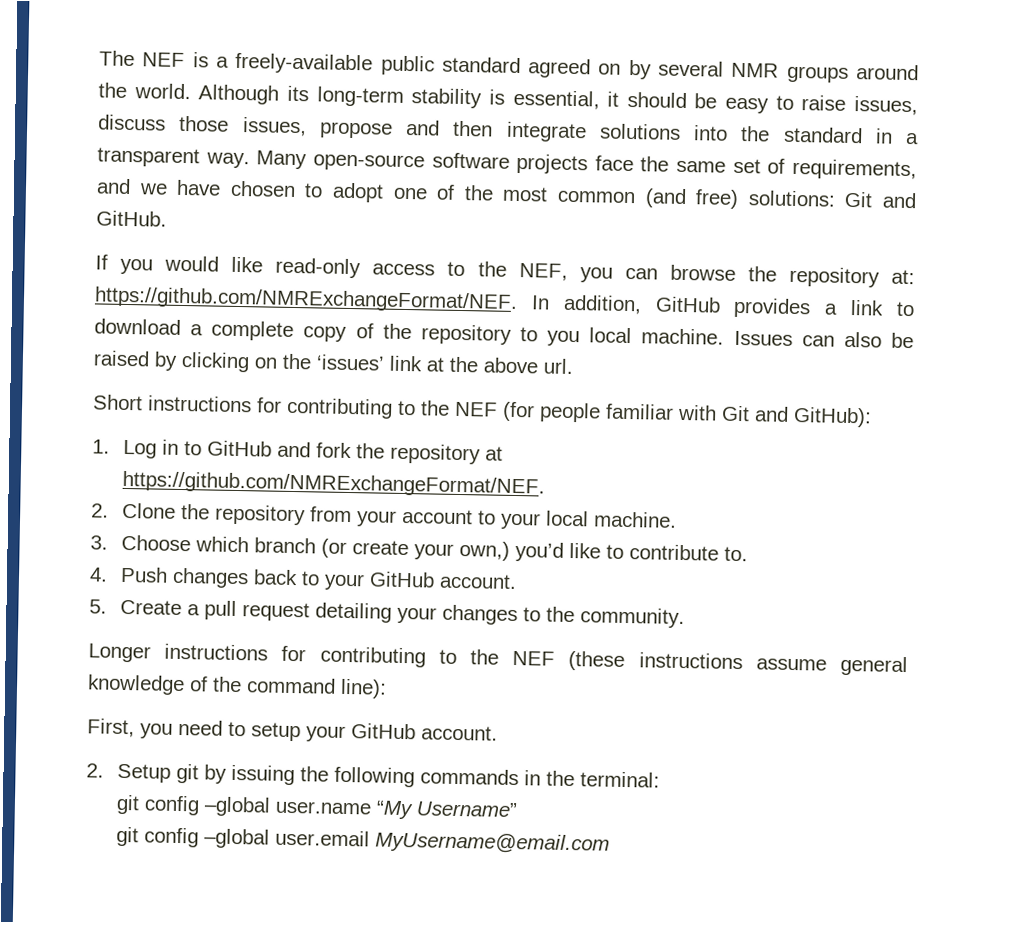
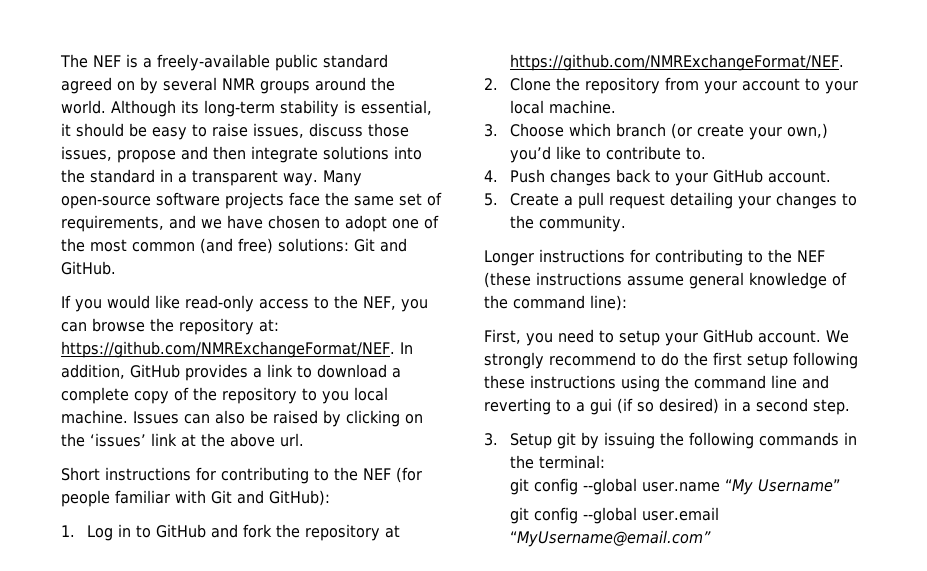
- First, you need to setup your GitHub account.
- 2. Setup git by issuing the following commands in the terminal:
+ First, you need to setup your GitHub account. We strongly recommend to do the first setup following these instructions using the command line and reverting to a gui (if so desired) in a second step.
+ 3. Setup git by issuing the following commands in the terminal:
- git config –global user.name “My Username”
+ git config --global user.name “My Username”
- git config –global user.email MyUsername@email.com
+ git config --global user.email “MyUsername@email.com”

